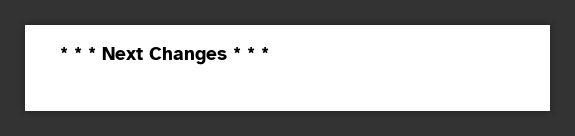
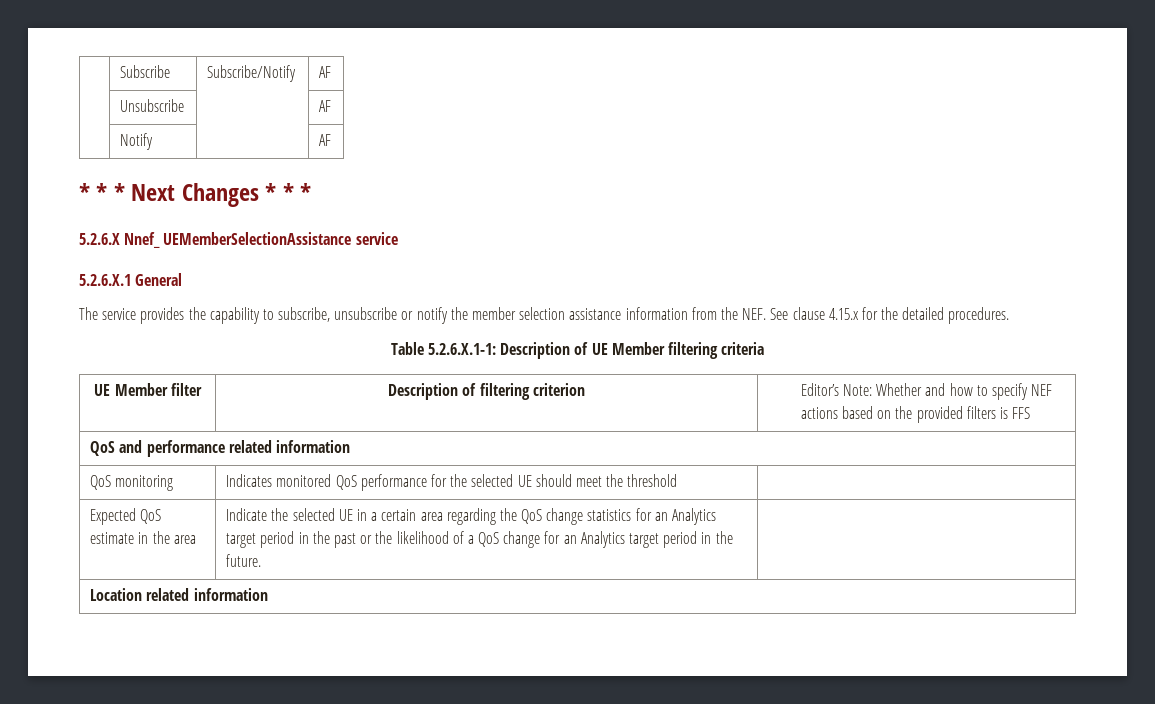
+ | Subscribe | Subscribe/Notify | AF
+ | Unsubscribe | | AF
+ | Notify | | AF
+ 5.2.6.X Nnef_ UEMemberSelectionAssistance service
+ 5.2.6.X.1 General
+ The service provides the capability to subscribe, unsubscribe or notify the member selection assistance information from the NEF. See clause 4.15.x for the detailed procedures.
+ Table 5.2.6.X.1-1: Description of UE Member filtering criteria
+ UE Member filter | Description of filtering criterion | Editor’s Note: Whether and how to specify NEF actions based on the provided filters is FFS
+ QoS and performance related information
+ QoS monitoring | Indicates monitored QoS performance for the selected UE should meet the threshold |
+ Expected QoS estimate in the area | Indicate the selected UE in a certain area regarding the QoS change statistics for an Analytics target period in the past or the likelihood of a QoS change for an Analytics target period in the future. |
+ Location related information

